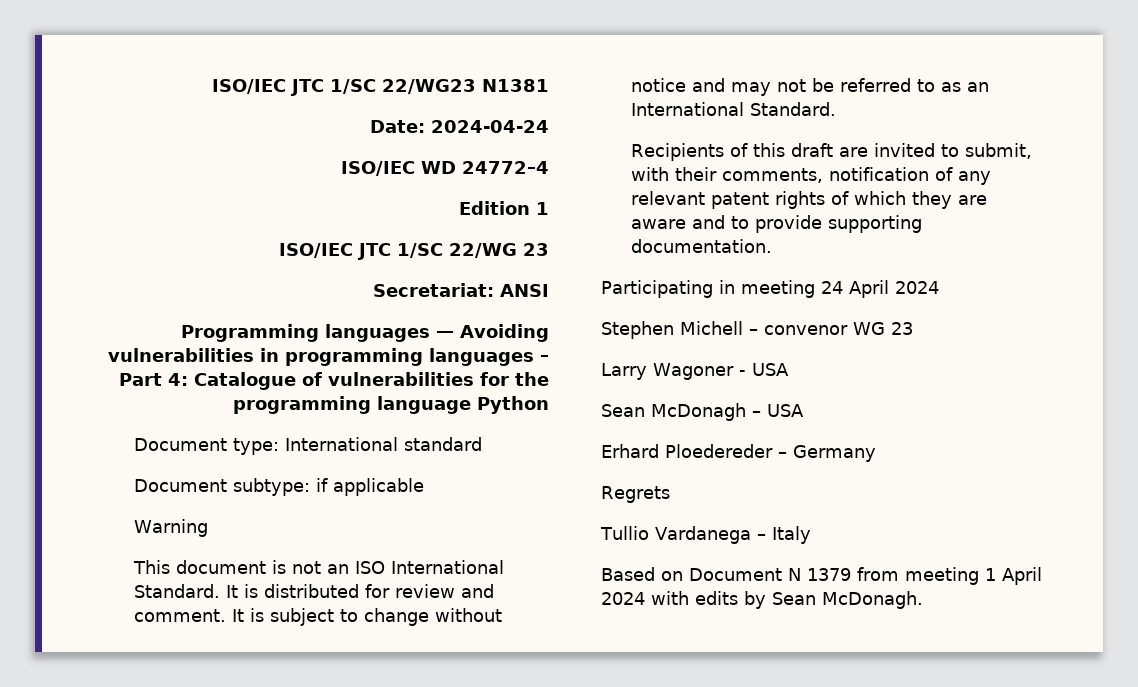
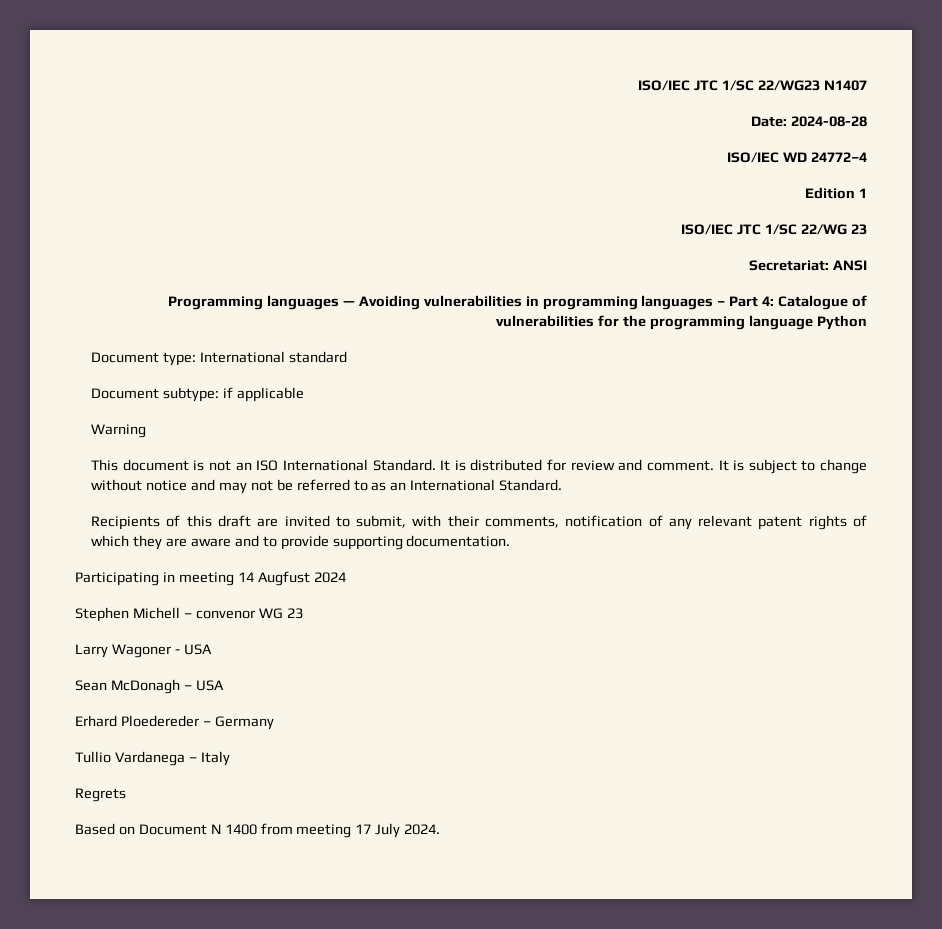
- ISO/IEC JTC 1/SC 22/WG23 N1381
+ ISO/IEC JTC 1/SC 22/WG23 N1407
- Date: 2024-04-24
+ Date: 2024-08-28
- Participating in meeting 24 April 2024
+ Participating in meeting 14 Augfust 2024
- Regrets
+ Regrets
- Based on Document N 1379 from meeting 1 April 2024 with edits by Sean McDonagh.
+ Based on Document N 1400 from meeting 17 July 2024.

